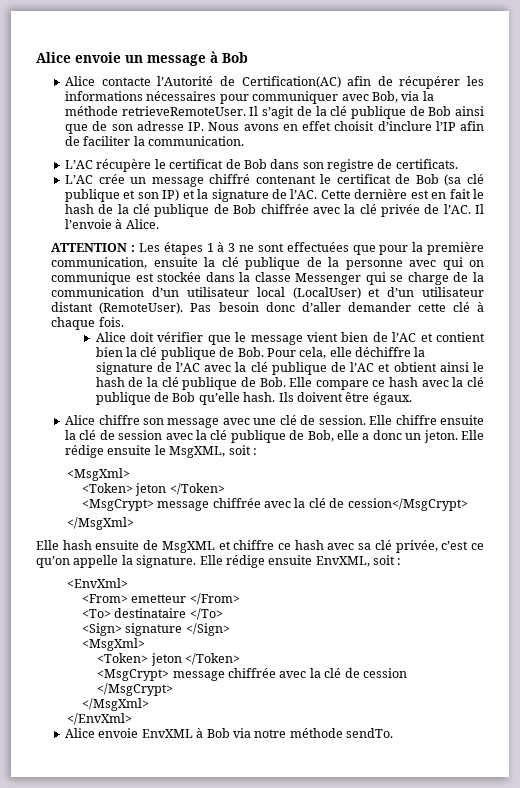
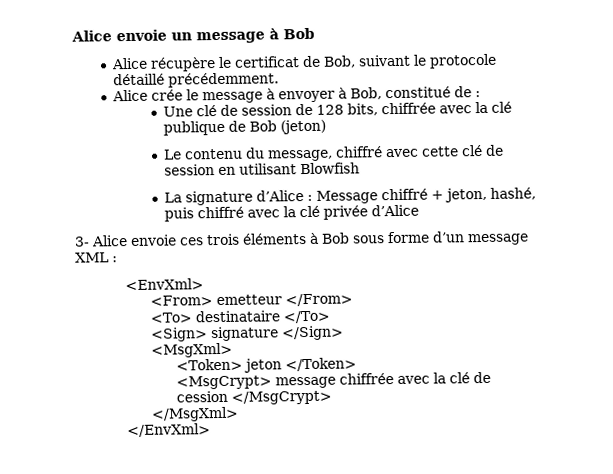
- Alice contacte l’Autorité de Certification(AC) afin de récupérer les informations nécessaires pour communiquer avec Bob, via la méthode retrieveRemoteUser. Il s’agit de la clé publique de Bob ainsi que de son adresse IP. Nous avons en effet choisit d’inclure l’IP afin de faciliter la communication.
- L’AC récupère le certificat de Bob dans son registre de certificats.
- L’AC crée un message chiffré contenant le certificat de Bob (sa clé publique et son IP) et la signature de l’AC. Cette dernière est en fait le hash de la clé publique de Bob chiffrée avec la clé privée de l’AC. Il l’envoie à Alice.
- ATTENTION : Les étapes 1 à 3 ne sont effectuées que pour la première communication, ensuite la clé publique de la personne avec qui on communique est stockée dans la classe Messenger qui se charge de la communication d’un utilisateur local (LocalUser) et d’un utilisateur distant (RemoteUser). Pas besoin donc d’aller demander cette clé à chaque fois.
- Alice doit vérifier que le message vient bien de l’AC et contient bien la clé publique de Bob. Pour cela, elle déchiffre la signature de l’AC avec la clé publique de l’AC et obtient ainsi le hash de la clé publique de Bob. Elle compare ce hash avec la clé publique de Bob qu’elle hash. Ils doivent être égaux.
- Alice chiffre son message avec une clé de session. Elle chiffre ensuite la clé de session avec la clé publique de Bob, elle a donc un jeton. Elle rédige ensuite le MsgXML, soit :
- <MsgXml>
- <Token> jeton </Token>
- <MsgCrypt> message chiffrée avec la clé de cession</MsgCrypt>
- </MsgXml>
- Elle hash ensuite de MsgXML et chiffre ce hash avec sa clé privée, c’est ce qu’on appelle la signature. Elle rédige ensuite EnvXML, soit :
+ Alice récupère le certificat de Bob, suivant le protocole détaillé précédemment.
+ Alice crée le message à envoyer à Bob, constitué de :
+ Une clé de session de 128 bits, chiffrée avec la clé publique de Bob (jeton)
+ Le contenu du message, chiffré avec cette clé de session en utilisant Blowfish
+ La signature d’Alice : Message chiffré + jeton, hashé, puis chiffré avec la clé privée d’Alice
+ 3- Alice envoie ces trois éléments à Bob sous forme d’un message XML :
- Alice envoie EnvXML à Bob via notre méthode sendTo.

